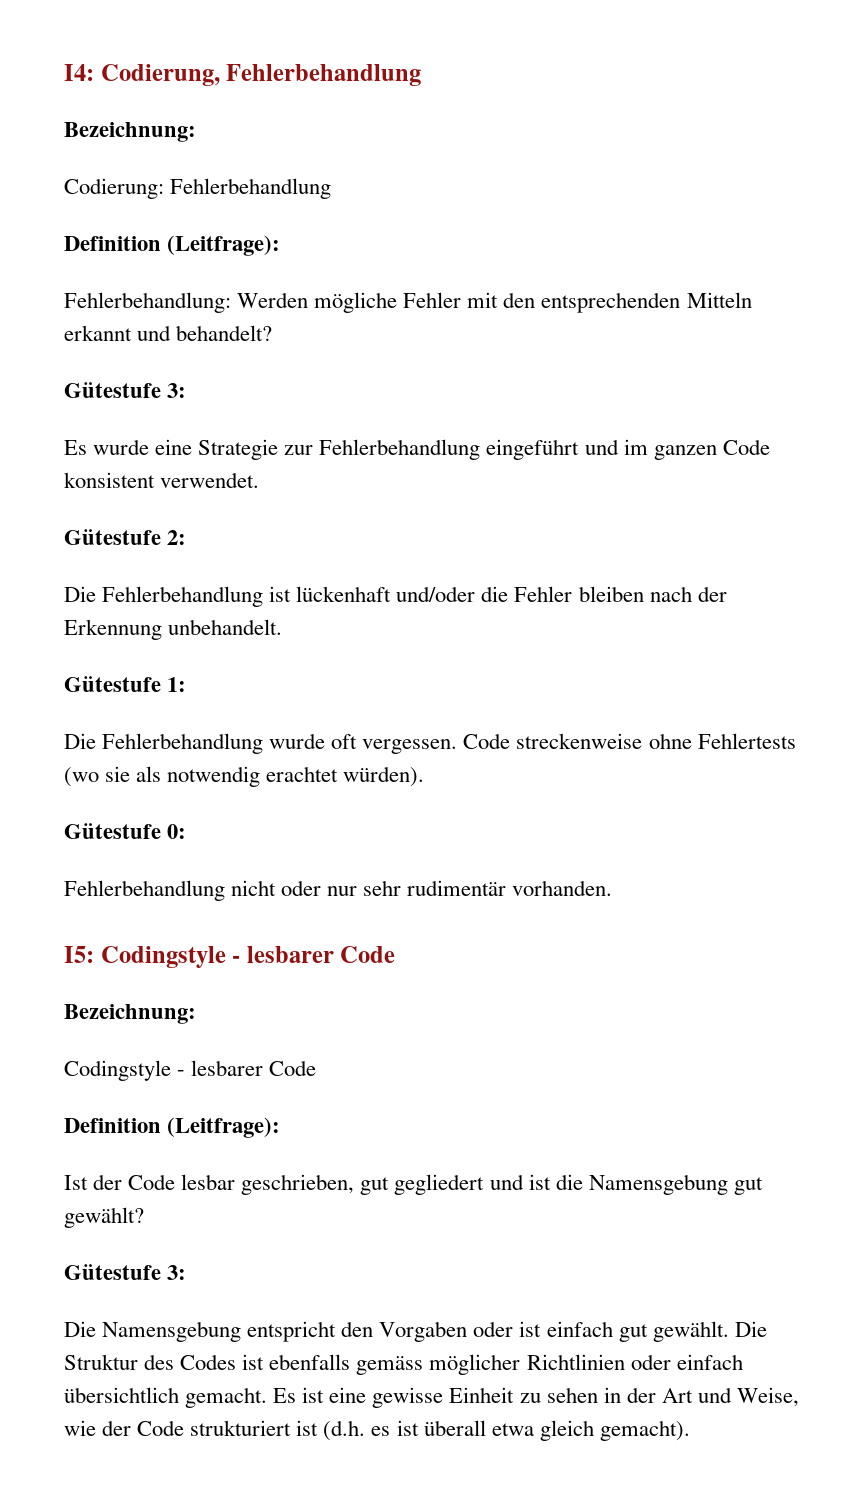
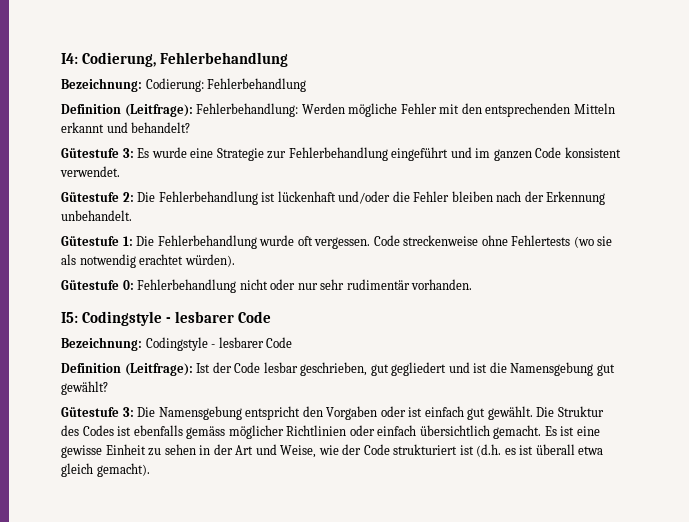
  I4: Codierung, Fehlerbehandlung
- Bezeichnung:
- Codierung: Fehlerbehandlung
- Definition (Leitfrage):
- Fehlerbehandlung: Werden mögliche Fehler mit den entsprechenden Mitteln erkannt und behandelt?
- Gütestufe 3:
- Es wurde eine Strategie zur Fehlerbehandlung eingeführt und im ganzen Code konsistent verwendet.
+ Bezeichnung: Codierung: Fehlerbehandlung
+ Definition (Leitfrage): Fehlerbehandlung: Werden mögliche Fehler mit den entsprechenden Mitteln erkannt und behandelt?
+ Gütestufe 3: Es wurde eine Strategie zur Fehlerbehandlung eingeführt und im ganzen Code konsistent verwendet.
- Gütestufe 2:
- Die Fehlerbehandlung ist lückenhaft und/oder die Fehler bleiben nach der Erkennung unbehandelt.
+ Gütestufe 2: Die Fehlerbehandlung ist lückenhaft und/oder die Fehler bleiben nach der Erkennung unbehandelt.
- Gütestufe 1:
- Die Fehlerbehandlung wurde oft vergessen.
+ Gütestufe 1: Die Fehlerbehandlung wurde oft vergessen.
- Gütestufe 0:
- Fehlerbehandlung nicht oder nur sehr rudimentär vorhanden.
+ Gütestufe 0: Fehlerbehandlung nicht oder nur sehr rudimentär vorhanden.
  I5: Codingstyle - lesbarer Code
- Bezeichnung:
- Codingstyle - lesbarer Code
- Definition (Leitfrage):
- Ist der Code lesbar geschrieben, gut gegliedert und ist die Namensgebung gut gewählt?
- Gütestufe 3:
- Die Namensgebung entspricht den Vorgaben oder ist einfach gut gewählt.
+ Bezeichnung: Codingstyle - lesbarer Code
+ Definition (Leitfrage): Ist der Code lesbar geschrieben, gut gegliedert und ist die Namensgebung gut gewählt?
+ Gütestufe 3: Die Namensgebung entspricht den Vorgaben oder ist einfach gut gewählt.

